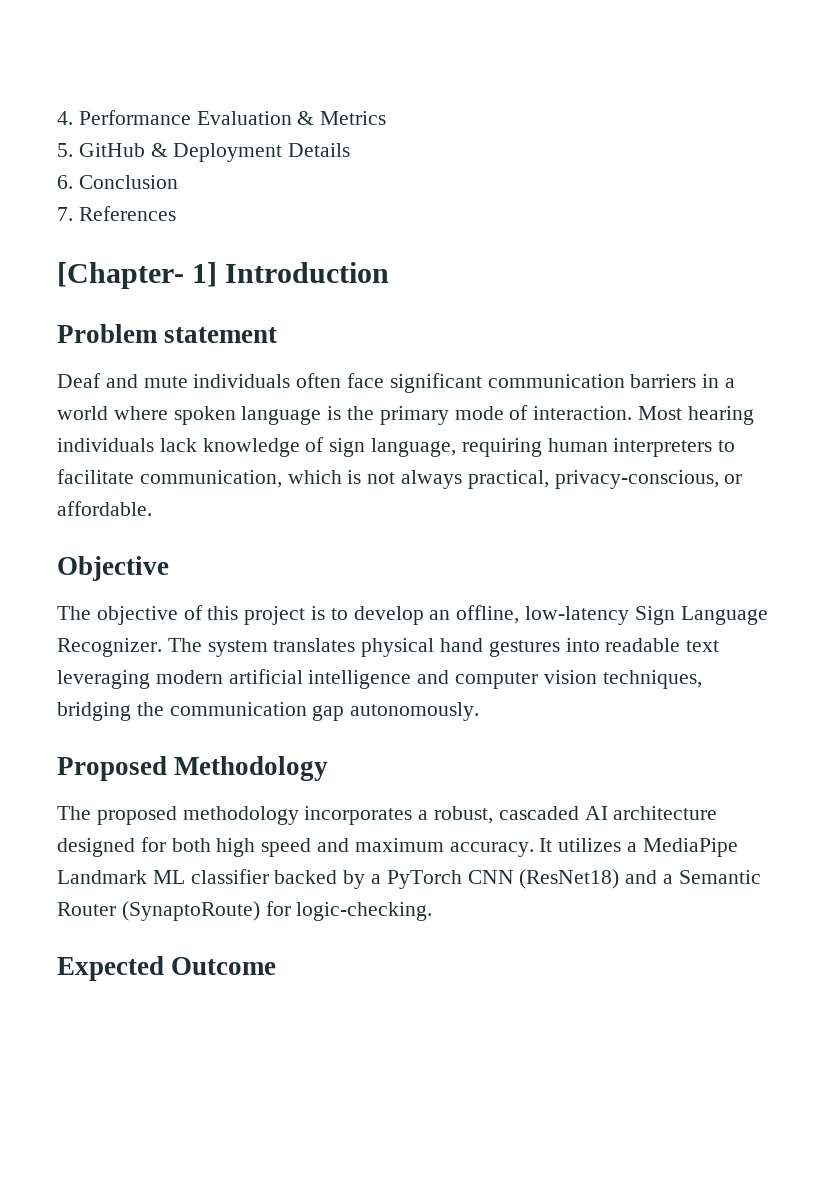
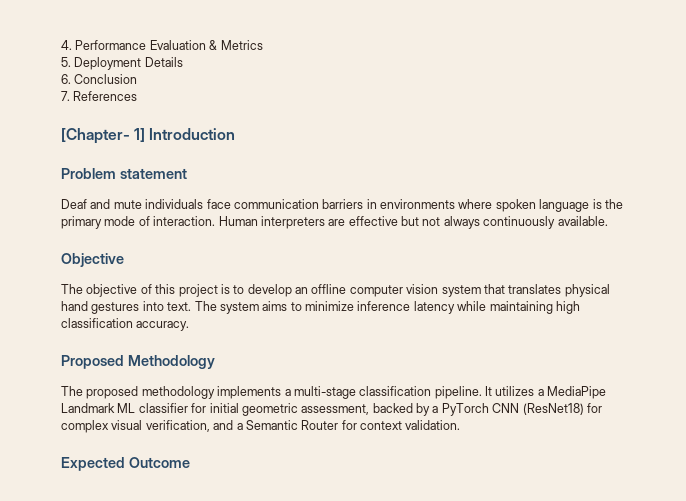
- 5. GitHub & Deployment Details
+ 5. Deployment Details
- Deaf and mute individuals often face significant communication barriers in a world where spoken language is the primary mode of interaction.
+ Deaf and mute individuals face communication barriers in environments where spoken language is the primary mode of interaction.
- Most hearing individuals lack knowledge of sign language, requiring human interpreters to facilitate communication, which is not always practical, privacy-conscious, or affordable.
+ Human interpreters are effective but not always continuously available.
- The objective of this project is to develop an offline, low-latency Sign Language Recognizer. The system translates physical hand gestures into readable text leveraging modern artificial intelligence and computer vision techniques, bridging the communication gap autonomously.
+ The objective of this project is to develop an offline computer vision system that translates physical hand gestures into text. The system aims to minimize inference latency while maintaining high classification accuracy.
- The proposed methodology incorporates a robust, cascaded AI architecture designed for both high speed and maximum accuracy.
+ The proposed methodology implements a multi-stage classification pipeline.
- It utilizes a MediaPipe Landmark ML classifier backed by a PyTorch CNN (ResNet18) and a Semantic Router (SynaptoRoute) for logic-checking.
+ It utilizes a MediaPipe Landmark ML classifier for initial geometric assessment, backed by a PyTorch CNN (ResNet18) for complex visual verification, and a Semantic Router for context validation.

